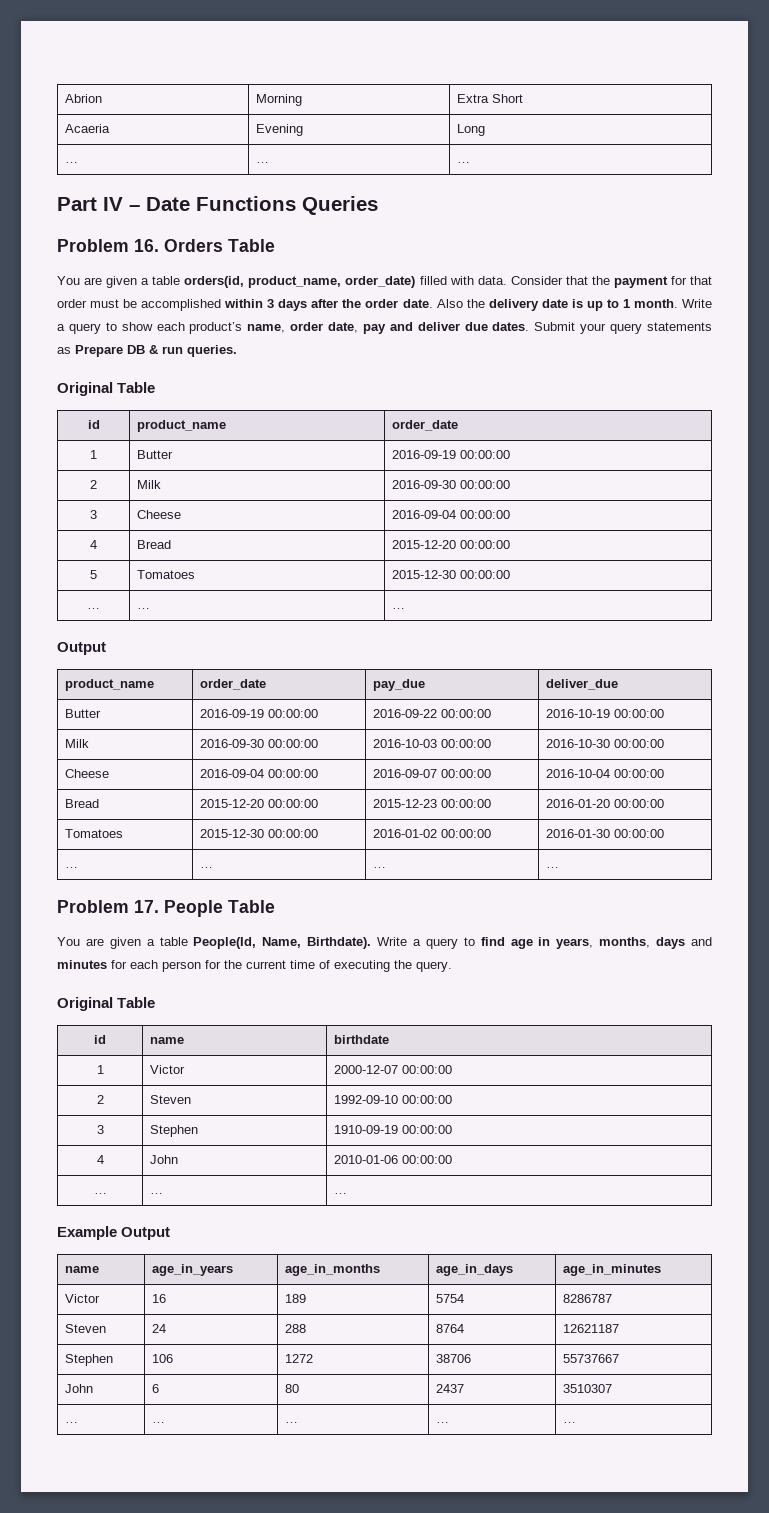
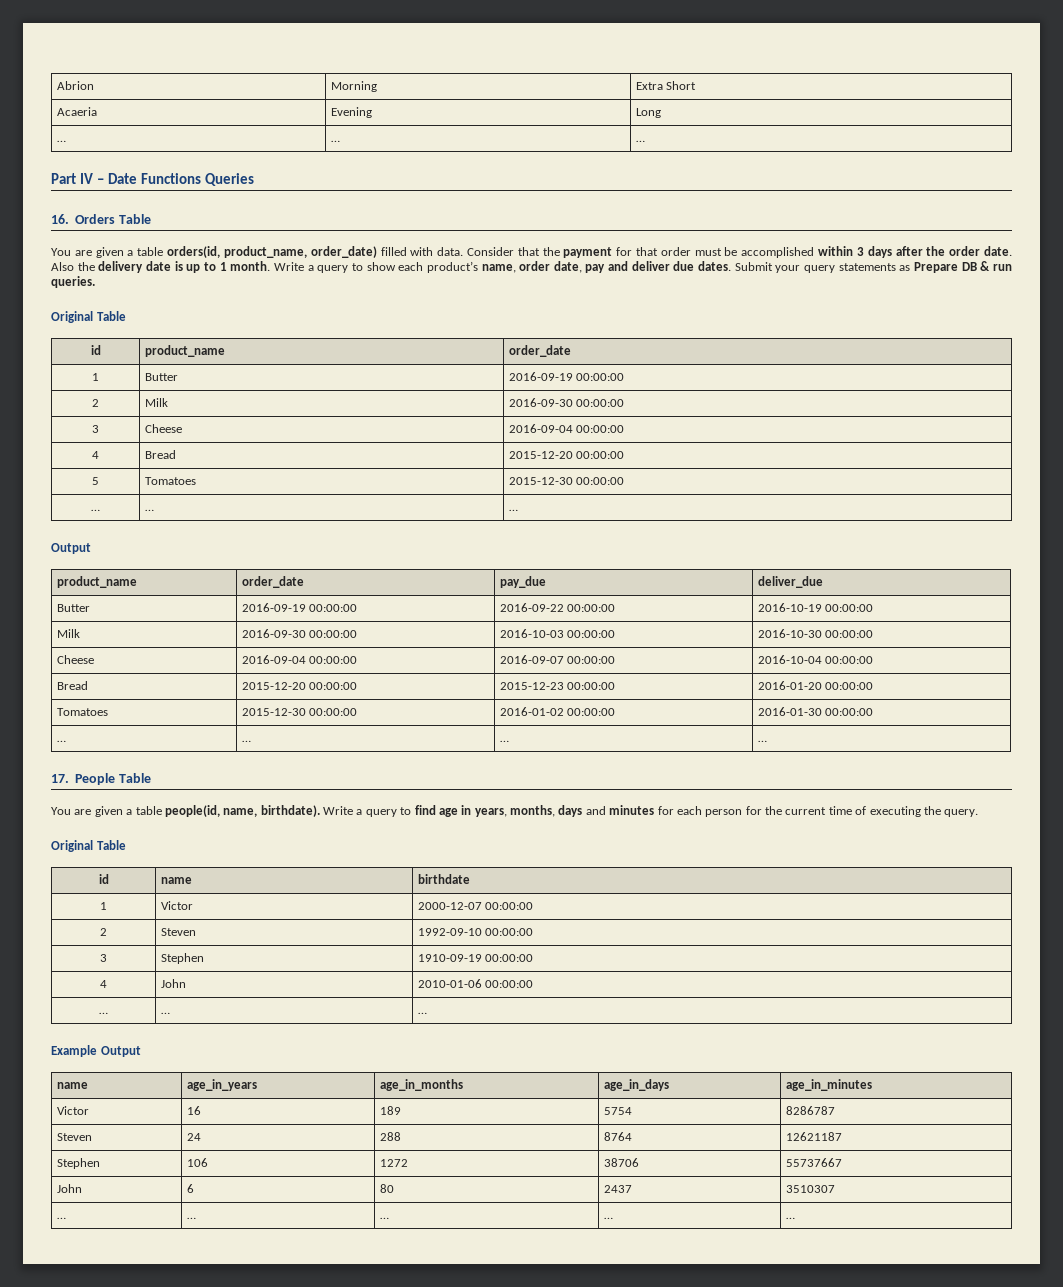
- Problem 16. Orders Table
+ 16. Orders Table
- Problem 17. People Table
+ 17. People Table
- You are given a table People(Id, Name, Birthdate).
+ You are given a table people(id, name, birthdate).

